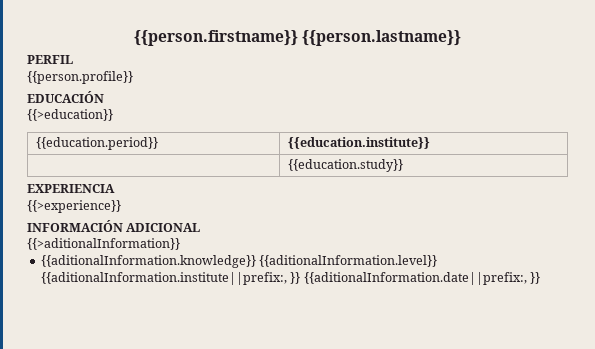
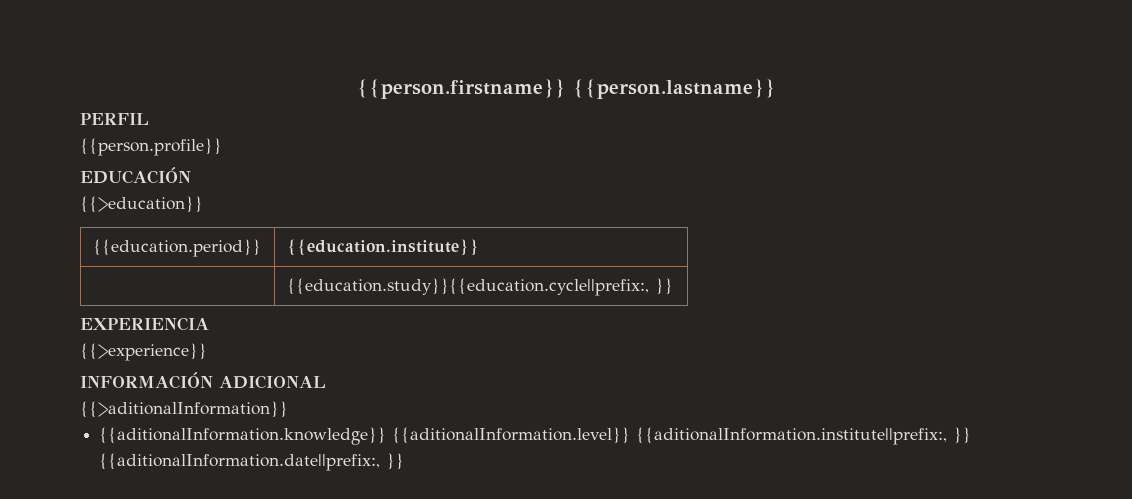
- | {{education.study}}
+ | {{education.study}}{{education.cycle||prefix:, }}

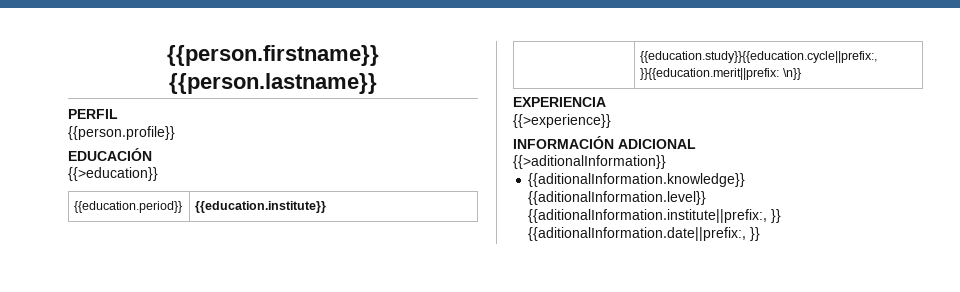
- | {{education.study}}{{education.cycle||prefix:, }}
+ | {{education.study}}{{education.cycle||prefix:, }}{{education.merit||prefix: \n}}

